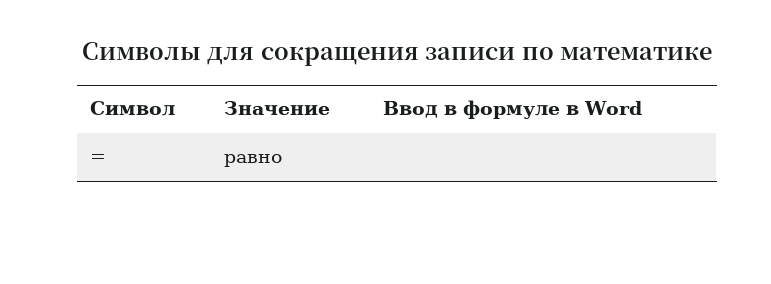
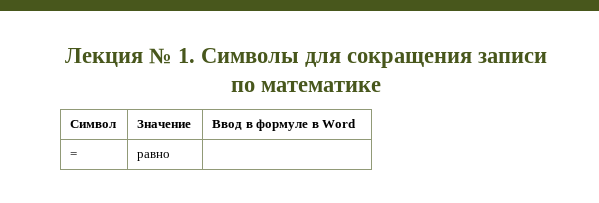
- Символы для сокращения записи по математике
+ Лекция № 1. Символы для сокращения записи по математике

